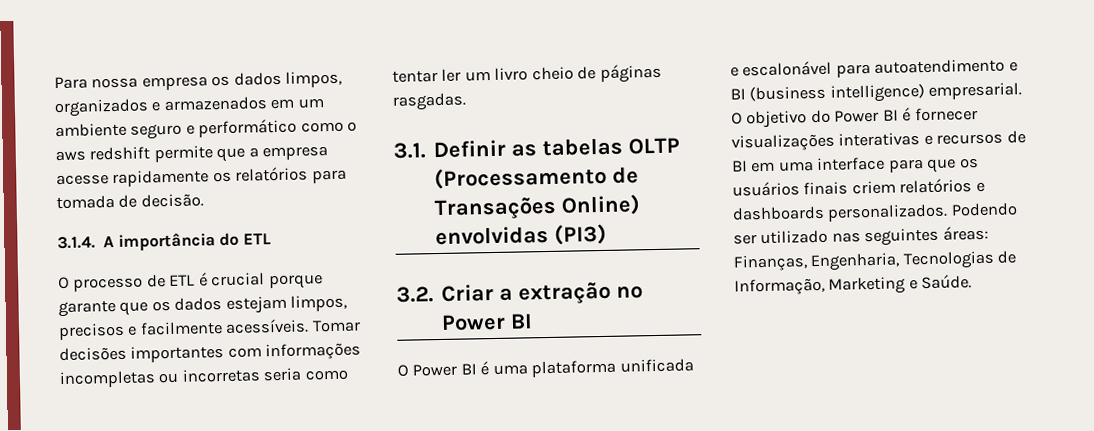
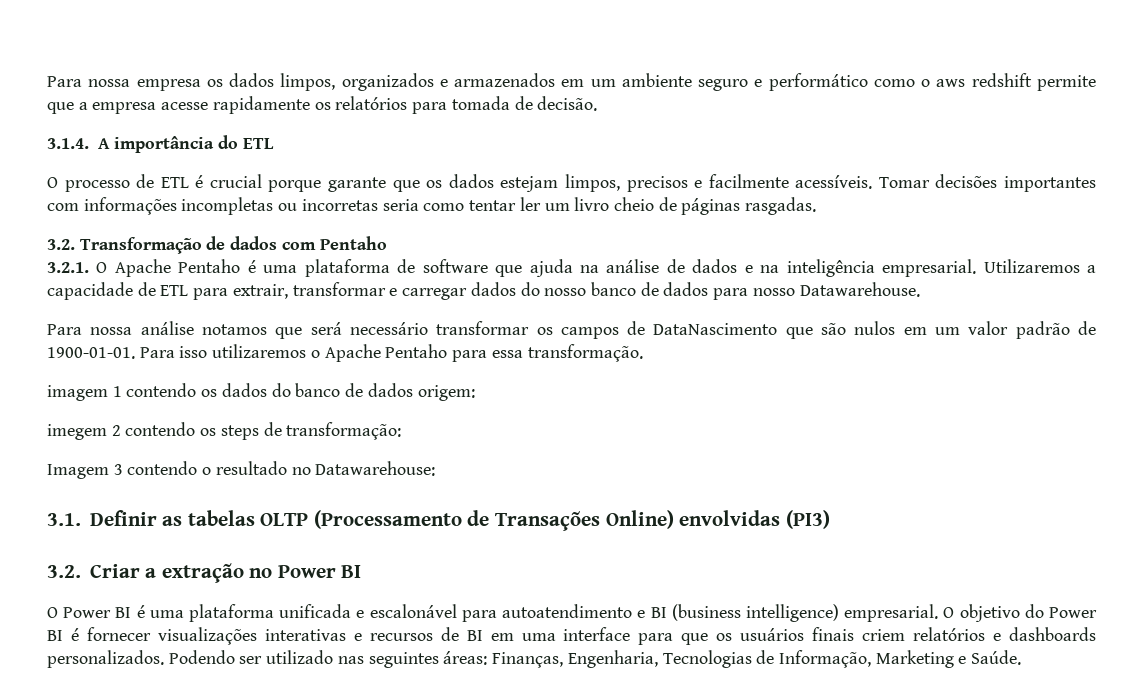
+ 3.2. Transformação de dados com Pentaho
+ 3.2.1. O Apache Pentaho é uma plataforma de software que ajuda na análise de dados e na inteligência empresarial. Utilizaremos a capacidade de ETL para extrair, transformar e carregar dados do nosso banco de dados para nosso Datawarehouse.
+ Para nossa análise notamos que será necessário transformar os campos de DataNascimento que são nulos em um valor padrão de 1900-01-01. Para isso utilizaremos o Apache Pentaho para essa transformação.
+ imagem 1 contendo os dados do banco de dados origem:
+ imegem 2 contendo os steps de transformação:
+ Imagem 3 contendo o resultado no Datawarehouse:

